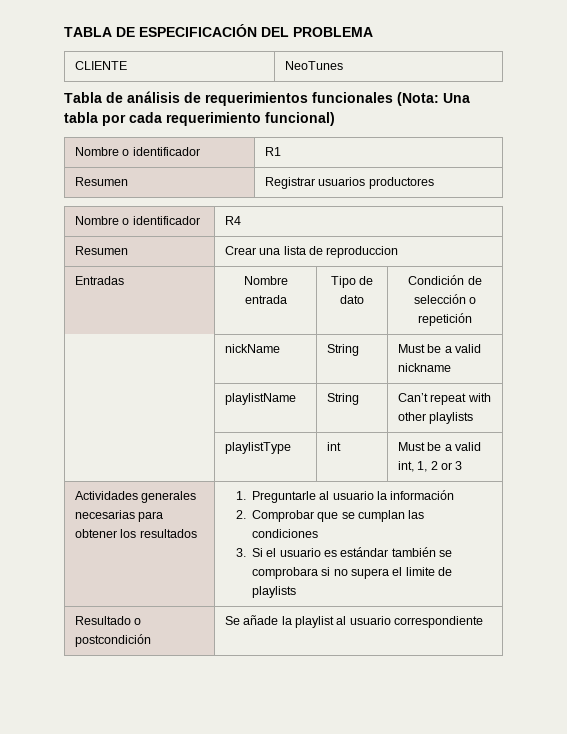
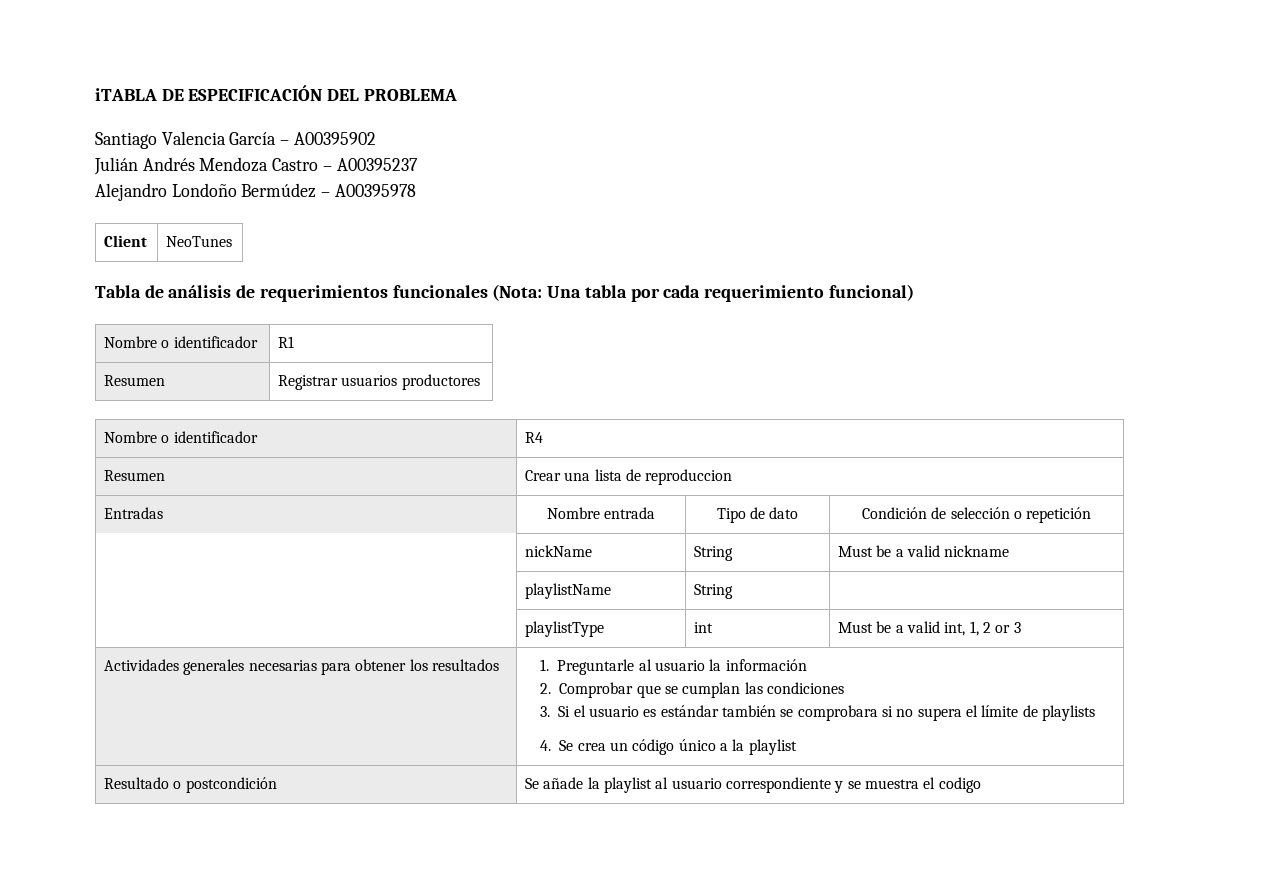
- TABLA DE ESPECIFICACIÓN DEL PROBLEMA
+ iTABLA DE ESPECIFICACIÓN DEL PROBLEMA
- CLIENTE | NeoTunes
+ Santiago Valencia García – A00395902
+ Julián Andrés Mendoza Castro – A00395237
+ Alejandro Londoño Bermúdez – A00395978
+ Client | NeoTunes
- | playlistName | String | Can’t repeat with other playlists
+ | playlistName | String |
- 3. Si el usuario es estándar también se comprobara si no supera el limite de playlists
+ 3. Si el usuario es estándar también se comprobara si no supera el límite de playlists
+ 4. Se crea un código único a la playlist
- Resultado o postcondición | Se añade la playlist al usuario correspondiente
+ Resultado o postcondición | Se añade la playlist al usuario correspondiente y se muestra el codigo

